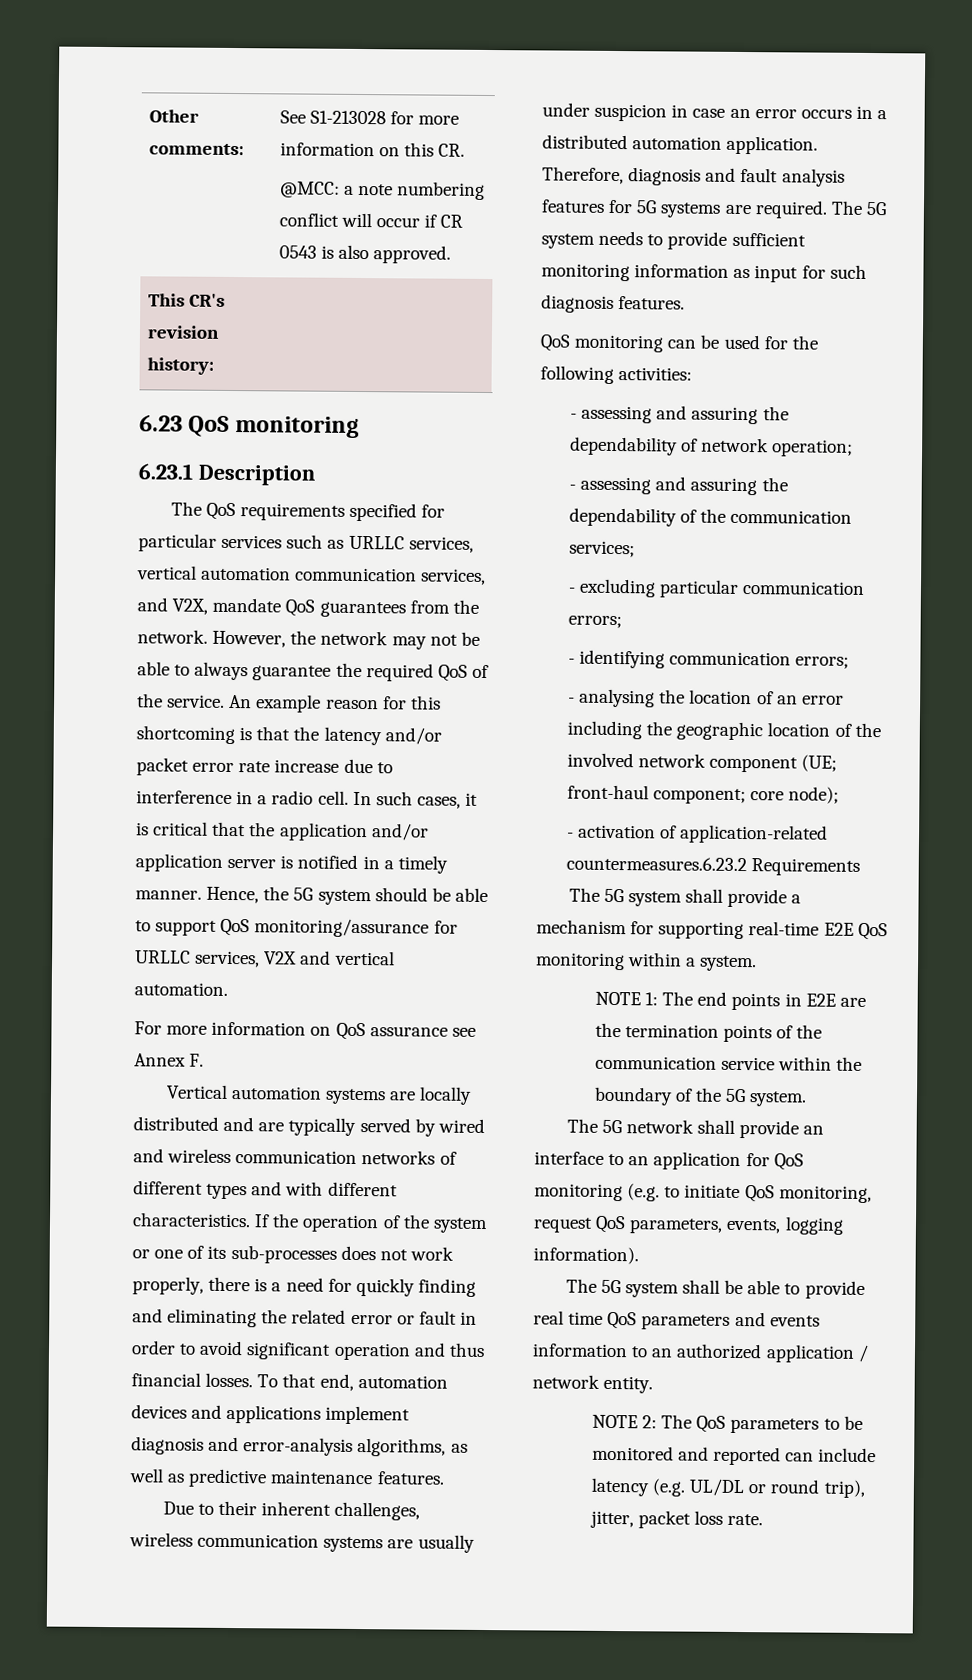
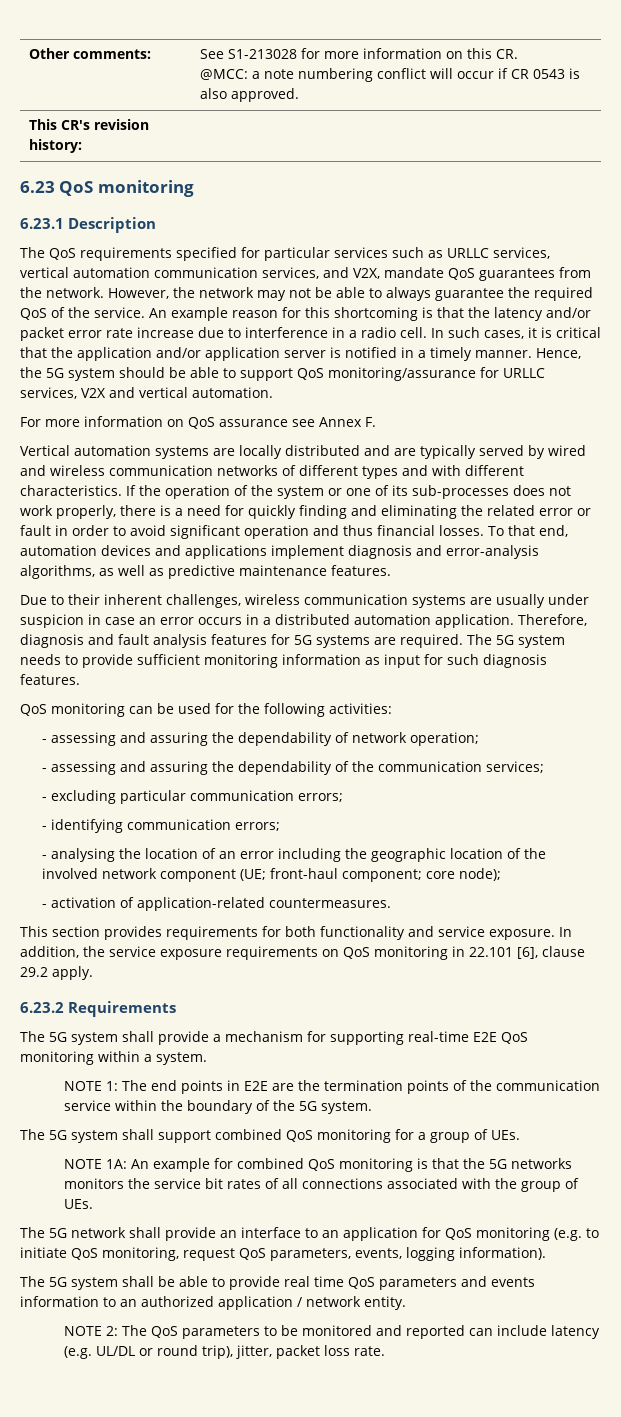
- - activation of application-related countermeasures.6.23.2 Requirements
+ - activation of application-related countermeasures.
+ This section provides requirements for both functionality and service exposure. In addition, the service exposure requirements on QoS monitoring in 22.101 [6], clause 29.2 apply.
+ 6.23.2 Requirements
+ The 5G system shall support combined QoS monitoring for a group of UEs.
+ NOTE 1A: An example for combined QoS monitoring is that the 5G networks monitors the service bit rates of all connections associated with the group of UEs.

